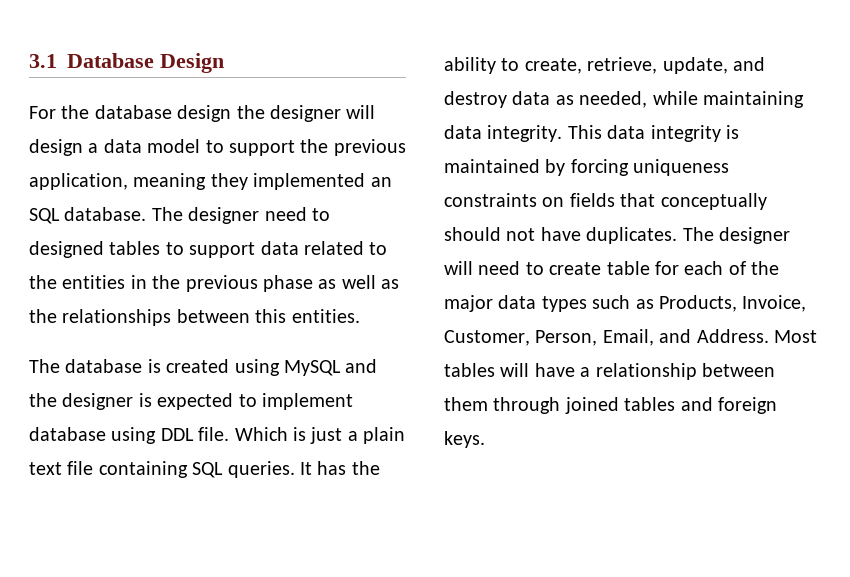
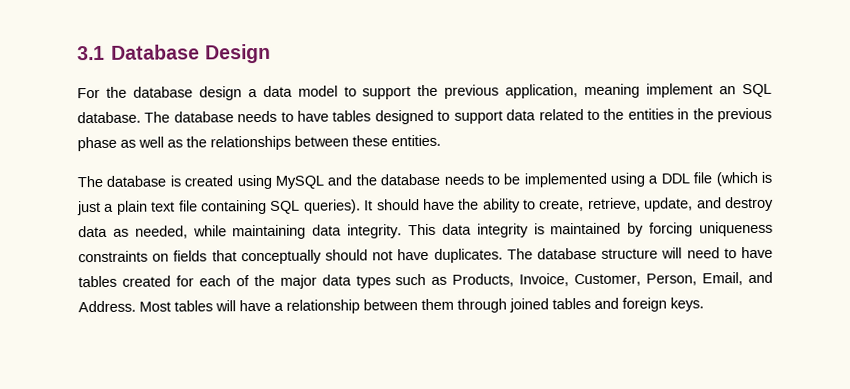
- For the database design the designer will design a data model to support the previous application, meaning they implemented an SQL database.
+ For the database design a data model to support the previous application, meaning implement an SQL database.
- The designer need to designed tables to support data related to the entities in the previous phase as well as the relationships between this entities.
+ The database needs to have tables designed to support data related to the entities in the previous phase as well as the relationships between these entities.
- The database is created using MySQL and the designer is expected to implement database using DDL file. Which is just a plain text file containing SQL queries. It has the ability to create, retrieve, update, and destroy data as needed, while maintaining data integrity.
+ The database is created using MySQL and the database needs to be implemented using a DDL file (which is just a plain text file containing SQL queries). It should have the ability to create, retrieve, update, and destroy data as needed, while maintaining data integrity.
- The designer will need to create table for each of the major data types such as Products, Invoice, Customer, Person, Email, and Address.
+ The database structure will need to have tables created for each of the major data types such as Products, Invoice, Customer, Person, Email, and Address.

